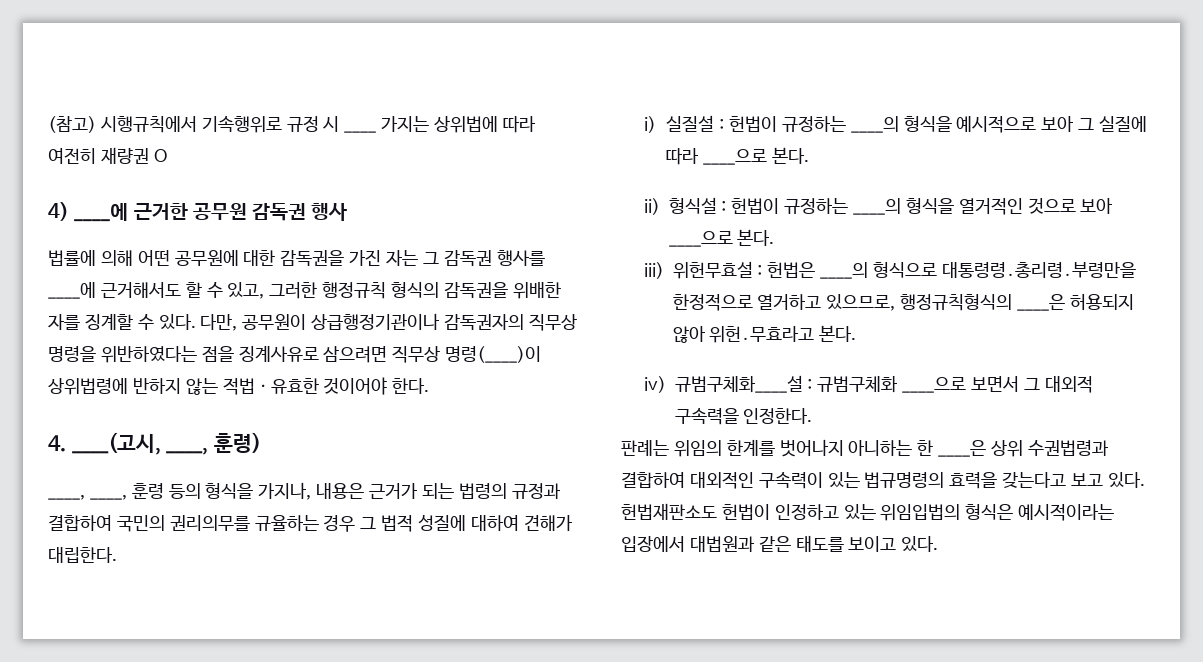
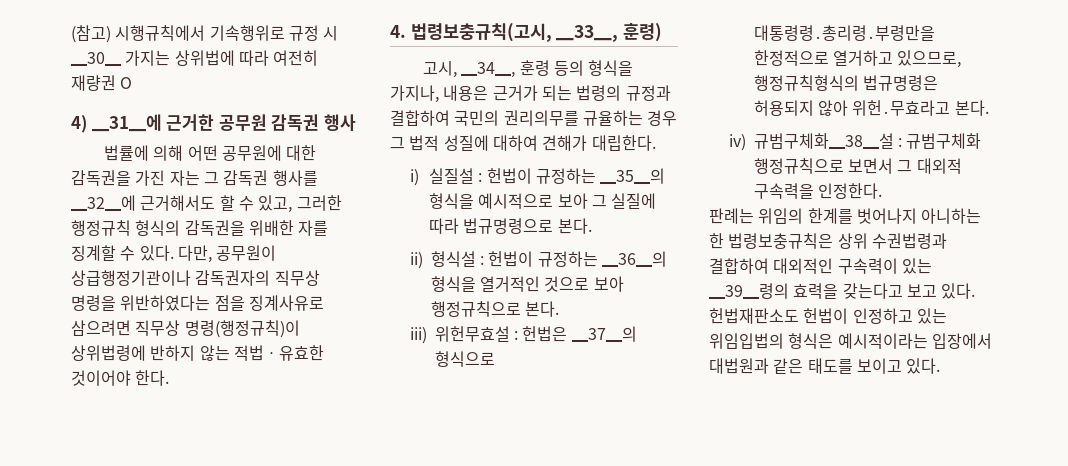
- (참고) 시행규칙에서 기속행위로 규정 시 ____ 가지는 상위법에 따라 여전히 재량권 O
+ (참고) 시행규칙에서 기속행위로 규정 시 ▁30▁ 가지는 상위법에 따라 여전히 재량권 O
- 4) ____에 근거한 공무원 감독권 행사
+ 4) ▁31▁에 근거한 공무원 감독권 행사
- 법률에 의해 어떤 공무원에 대한 감독권을 가진 자는 그 감독권 행사를 ____에 근거해서도 할 수 있고, 그러한 행정규칙 형식의 감독권을 위배한 자를 징계할 수 있다.
+ 법률에 의해 어떤 공무원에 대한 감독권을 가진 자는 그 감독권 행사를 ▁32▁에 근거해서도 할 수 있고, 그러한 행정규칙 형식의 감독권을 위배한 자를 징계할 수 있다.
- 다만, 공무원이 상급행정기관이나 감독권자의 직무상 명령을 위반하였다는 점을 징계사유로 삼으려면 직무상 명령(____)이 상위법령에 반하지 않는 적법ㆍ유효한 것이어야 한다.
+ 다만, 공무원이 상급행정기관이나 감독권자의 직무상 명령을 위반하였다는 점을 징계사유로 삼으려면 직무상 명령(행정규칙)이 상위법령에 반하지 않는 적법ㆍ유효한 것이어야 한다.
- 4. ____(고시, ____, 훈령)
+ 4. 법령보충규칙(고시, ▁33▁, 훈령)
- ____, ____, 훈령 등의 형식을 가지나, 내용은 근거가 되는 법령의 규정과 결합하여 국민의 권리의무를 규율하는 경우 그 법적 성질에 대하여 견해가 대립한다.
+ 고시, ▁34▁, 훈령 등의 형식을 가지나, 내용은 근거가 되는 법령의 규정과 결합하여 국민의 권리의무를 규율하는 경우 그 법적 성질에 대하여 견해가 대립한다.
- i) 실질설 : 헌법이 규정하는 ____의 형식을 예시적으로 보아 그 실질에 따라 ____으로 본다.
+ i) 실질설 : 헌법이 규정하는 ▁35▁의 형식을 예시적으로 보아 그 실질에 따라 법규명령으로 본다.
- ii) 형식설 : 헌법이 규정하는 ____의 형식을 열거적인 것으로 보아 ____으로 본다.
+ ii) 형식설 : 헌법이 규정하는 ▁36▁의 형식을 열거적인 것으로 보아 행정규칙으로 본다.
- iii) 위헌무효설 : 헌법은 ____의 형식으로 대통령령․총리령․부령만을 한정적으로 열거하고 있으므로, 행정규칙형식의 ____은 허용되지 않아 위헌․무효라고 본다.
+ iii) 위헌무효설 : 헌법은 ▁37▁의 형식으로 대통령령․총리령․부령만을 한정적으로 열거하고 있으므로, 행정규칙형식의 법규명령은 허용되지 않아 위헌․무효라고 본다.
- iv) 규범구체화____설 : 규범구체화 ____으로 보면서 그 대외적 구속력을 인정한다.
+ iv) 규범구체화▁38▁설 : 규범구체화 행정규칙으로 보면서 그 대외적 구속력을 인정한다.
- 판례는 위임의 한계를 벗어나지 아니하는 한 ____은 상위 수권법령과 결합하여 대외적인 구속력이 있는 법규명령의 효력을 갖는다고 보고 있다.
+ 판례는 위임의 한계를 벗어나지 아니하는 한 법령보충규칙은 상위 수권법령과 결합하여 대외적인 구속력이 있는 ▁39▁령의 효력을 갖는다고 보고 있다.

